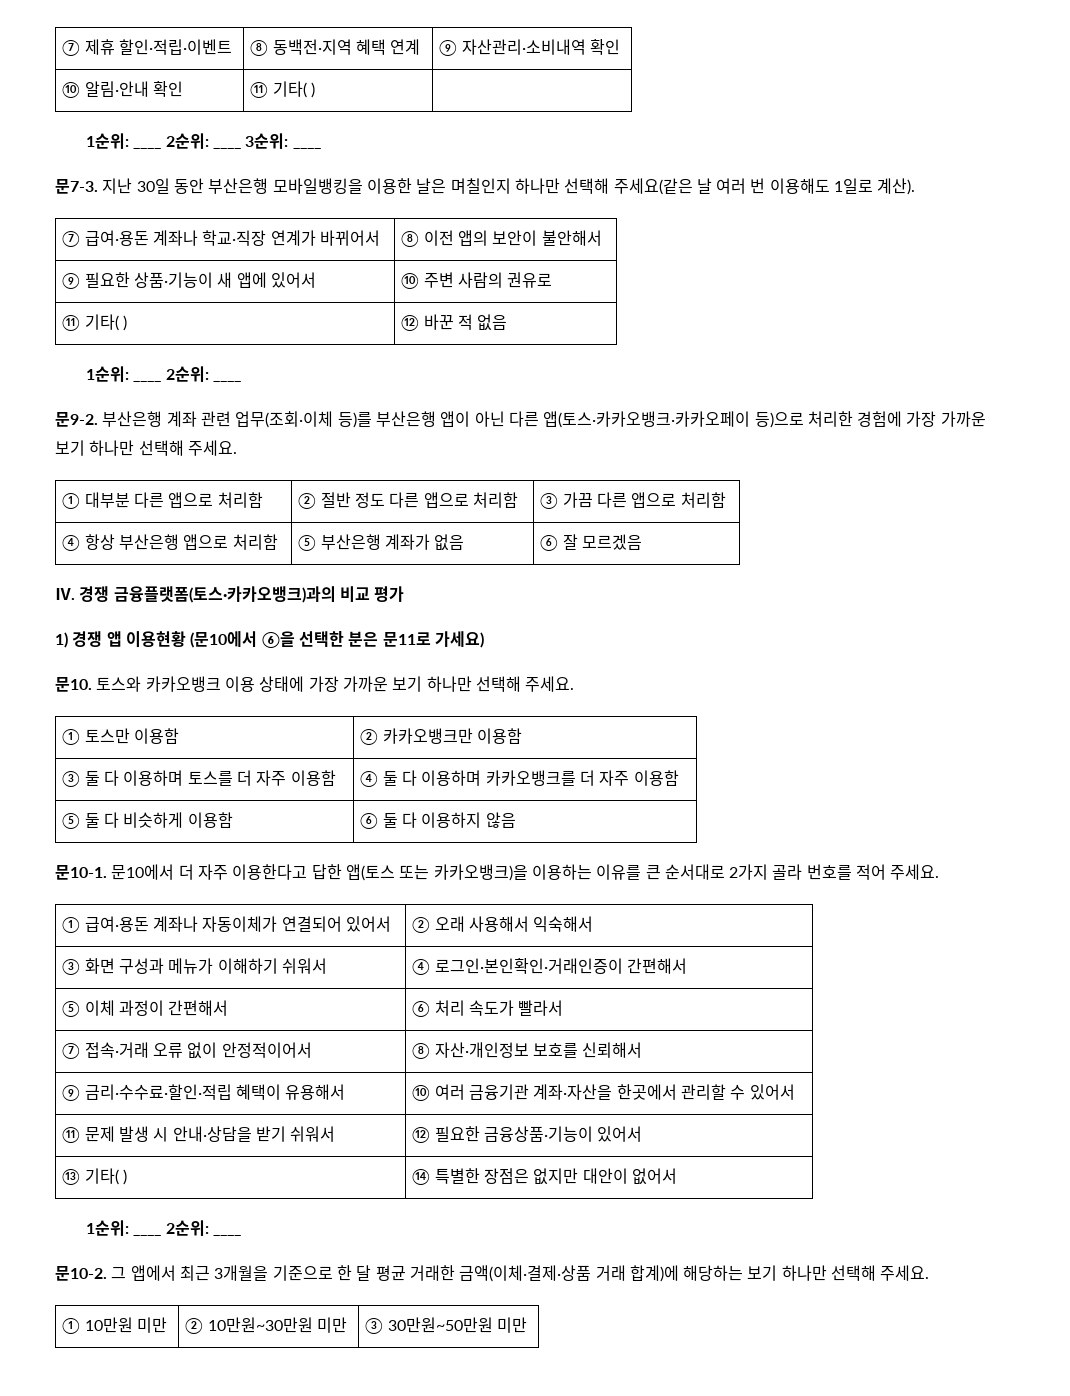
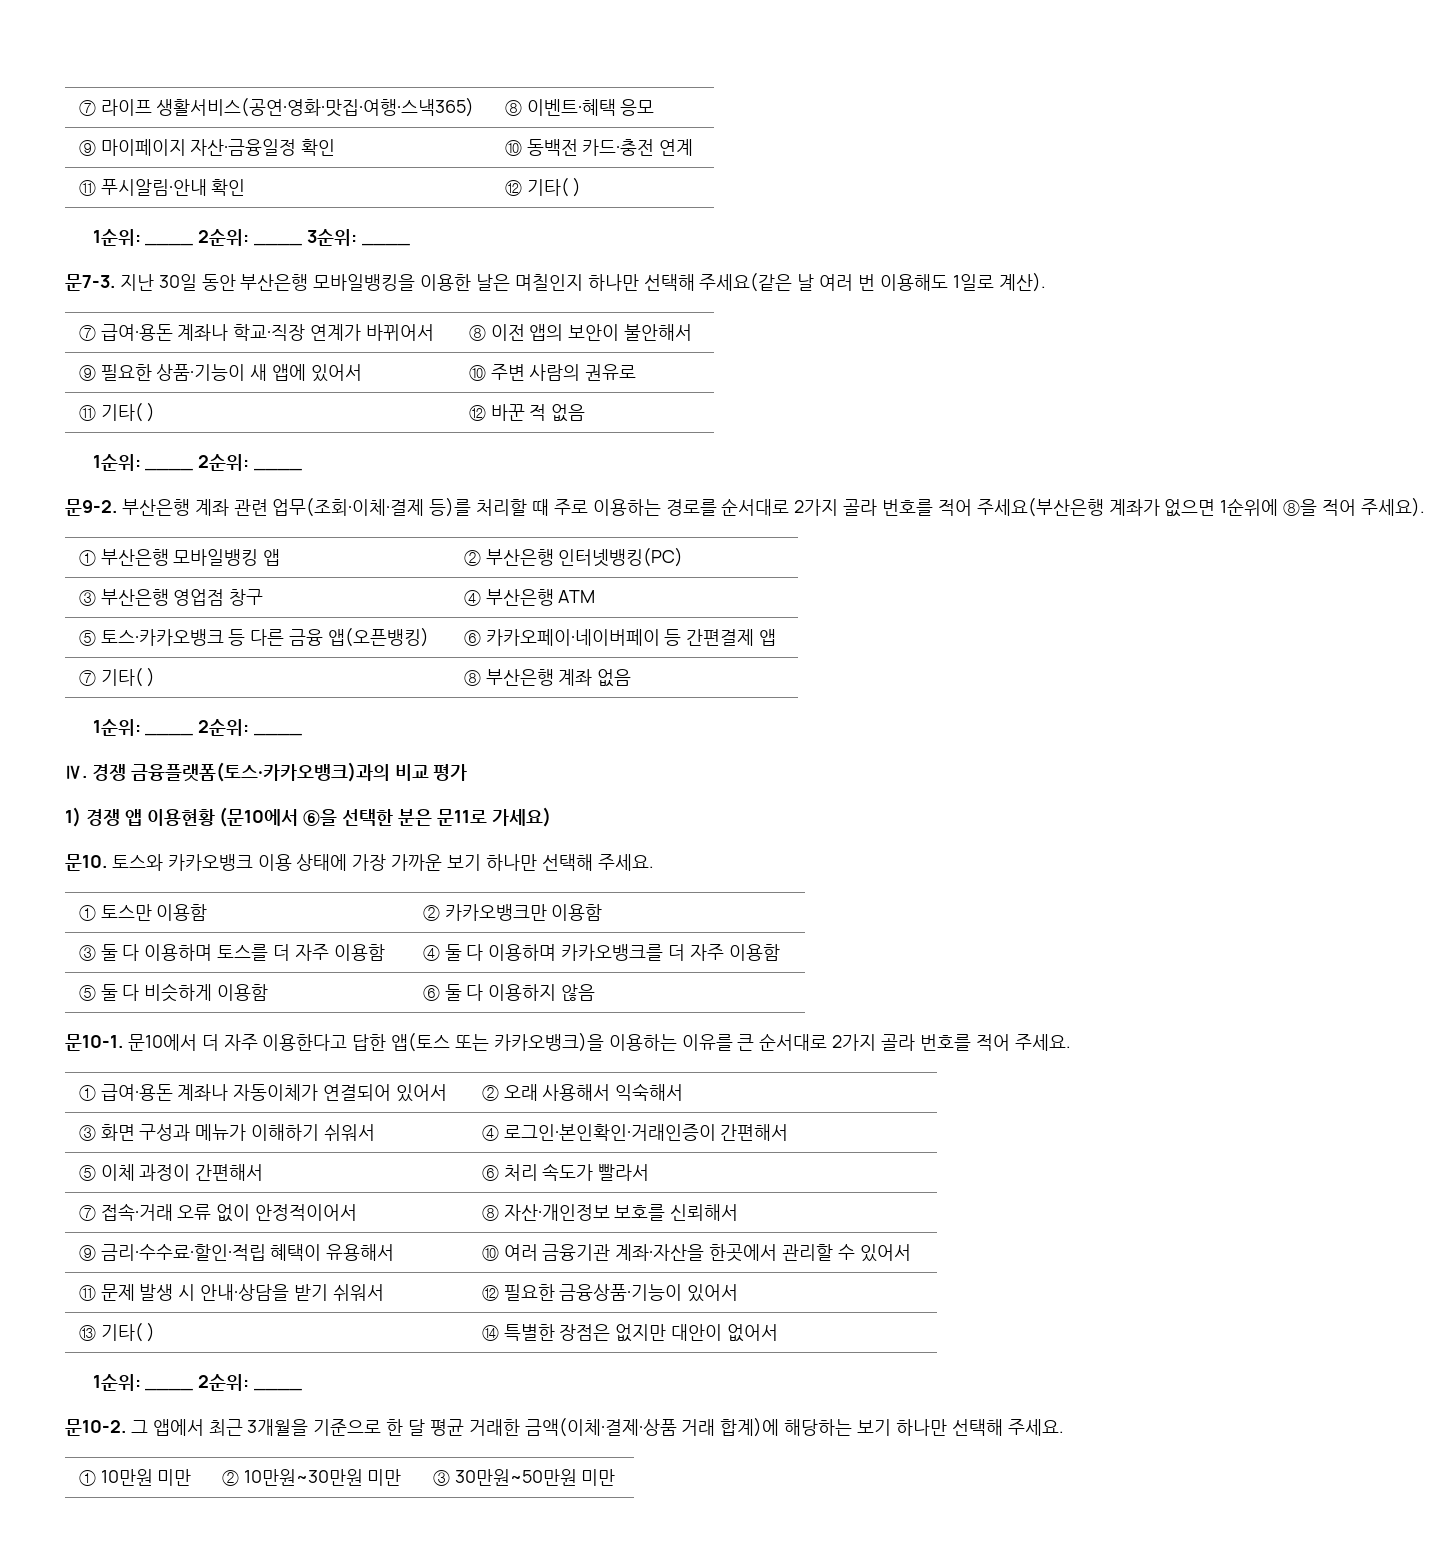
- ⑦ 제휴 할인·적립·이벤트 | ⑧ 동백전·지역 혜택 연계 | ⑨ 자산관리·소비내역 확인
- ⑩ 알림·안내 확인 | ⑪ 기타( ) |
+ ⑦ 라이프 생활서비스(공연·영화·맛집·여행·스낵365) | ⑧ 이벤트·혜택 응모
+ ⑨ 마이페이지 자산·금융일정 확인 | ⑩ 동백전 카드·충전 연계
+ ⑪ 푸시알림·안내 확인 | ⑫ 기타( )
- 부산은행 계좌 관련 업무(조회·이체 등)를 부산은행 앱이 아닌 다른 앱(토스·카카오뱅크·카카오페이 등)으로 처리한 경험에 가장 가까운 보기 하나만 선택해 주세요.
- ① 대부분 다른 앱으로 처리함 | ② 절반 정도 다른 앱으로 처리함 | ③ 가끔 다른 앱으로 처리함
- ④ 항상 부산은행 앱으로 처리함 | ⑤ 부산은행 계좌가 없음 | ⑥ 잘 모르겠음
+ 부산은행 계좌 관련 업무(조회·이체·결제 등)를 처리할 때 주로 이용하는 경로를 순서대로 2가지 골라 번호를 적어 주세요(부산은행 계좌가 없으면 1순위에 ⑧을 적어 주세요).
+ ① 부산은행 모바일뱅킹 앱 | ② 부산은행 인터넷뱅킹(PC)
+ ③ 부산은행 영업점 창구 | ④ 부산은행 ATM
+ ⑤ 토스·카카오뱅크 등 다른 금융 앱(오픈뱅킹) | ⑥ 카카오페이·네이버페이 등 간편결제 앱
+ ⑦ 기타( ) | ⑧ 부산은행 계좌 없음
+ 1순위: ____ 2순위: ____

